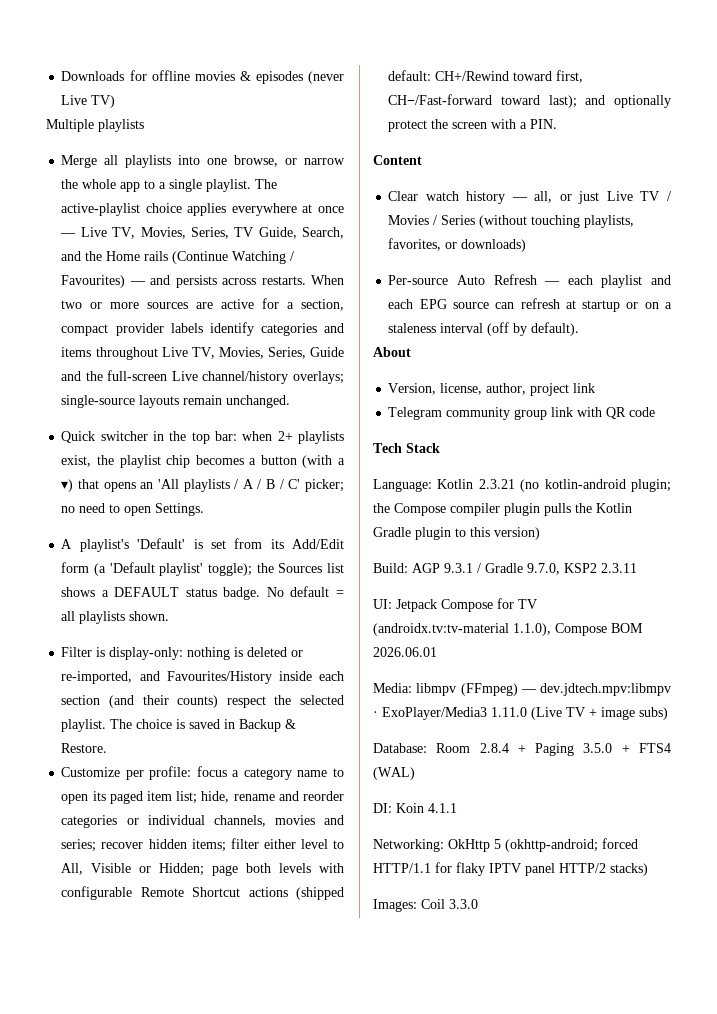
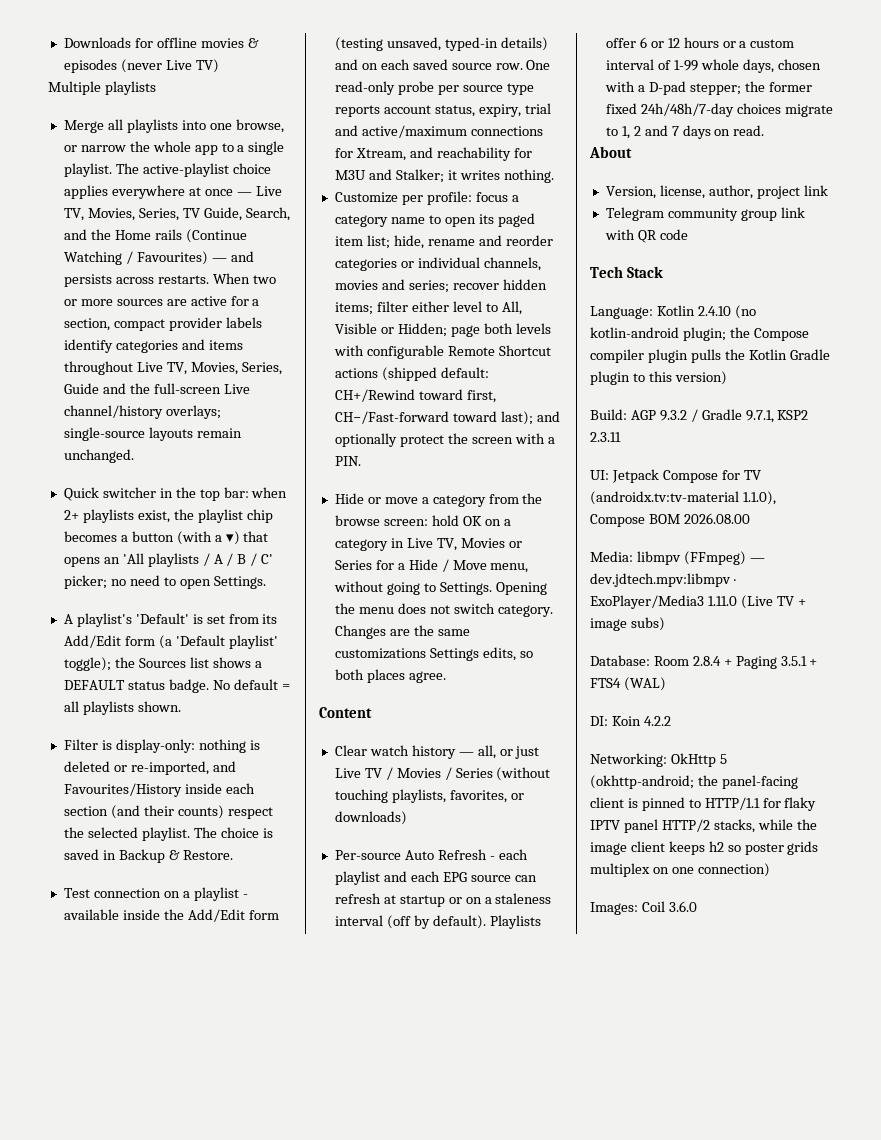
+ Test connection on a playlist - available inside the Add/Edit form (testing unsaved, typed-in details) and on each saved source row. One read-only probe per source type reports account status, expiry, trial and active/maximum connections for Xtream, and reachability for M3U and Stalker; it writes nothing.
+ Hide or move a category from the browse screen: hold OK on a category in Live TV, Movies or Series for a Hide / Move menu, without going to Settings. Opening the menu does not switch category. Changes are the same customizations Settings edits, so both places agree.
- Per-source Auto Refresh — each playlist and each EPG source can refresh at startup or on a staleness interval (off by default).
+ Per-source Auto Refresh - each playlist and each EPG source can refresh at startup or on a staleness interval (off by default). Playlists offer 6 or 12 hours or a custom interval of 1-99 whole days, chosen with a D-pad stepper; the former fixed 24h/48h/7-day choices migrate to 1, 2 and 7 days on read.
- Language: Kotlin 2.3.21 (no kotlin-android plugin; the Compose compiler plugin pulls the Kotlin Gradle plugin to this version)
+ Language: Kotlin 2.4.10 (no kotlin-android plugin; the Compose compiler plugin pulls the Kotlin Gradle plugin to this version)
- Build: AGP 9.3.1 / Gradle 9.7.0, KSP2 2.3.11
+ Build: AGP 9.3.2 / Gradle 9.7.1, KSP2 2.3.11
- UI: Jetpack Compose for TV (androidx.tv:tv-material 1.1.0), Compose BOM 2026.06.01
+ UI: Jetpack Compose for TV (androidx.tv:tv-material 1.1.0), Compose BOM 2026.08.00
- Database: Room 2.8.4 + Paging 3.5.0 + FTS4 (WAL)
+ Database: Room 2.8.4 + Paging 3.5.1 + FTS4 (WAL)
- DI: Koin 4.1.1
+ DI: Koin 4.2.2
- Networking: OkHttp 5 (okhttp-android; forced HTTP/1.1 for flaky IPTV panel HTTP/2 stacks)
+ Networking: OkHttp 5 (okhttp-android; the panel-facing client is pinned to HTTP/1.1 for flaky IPTV panel HTTP/2 stacks, while the image client keeps h2 so poster grids multiplex on one connection)
- Images: Coil 3.3.0
+ Images: Coil 3.6.0

